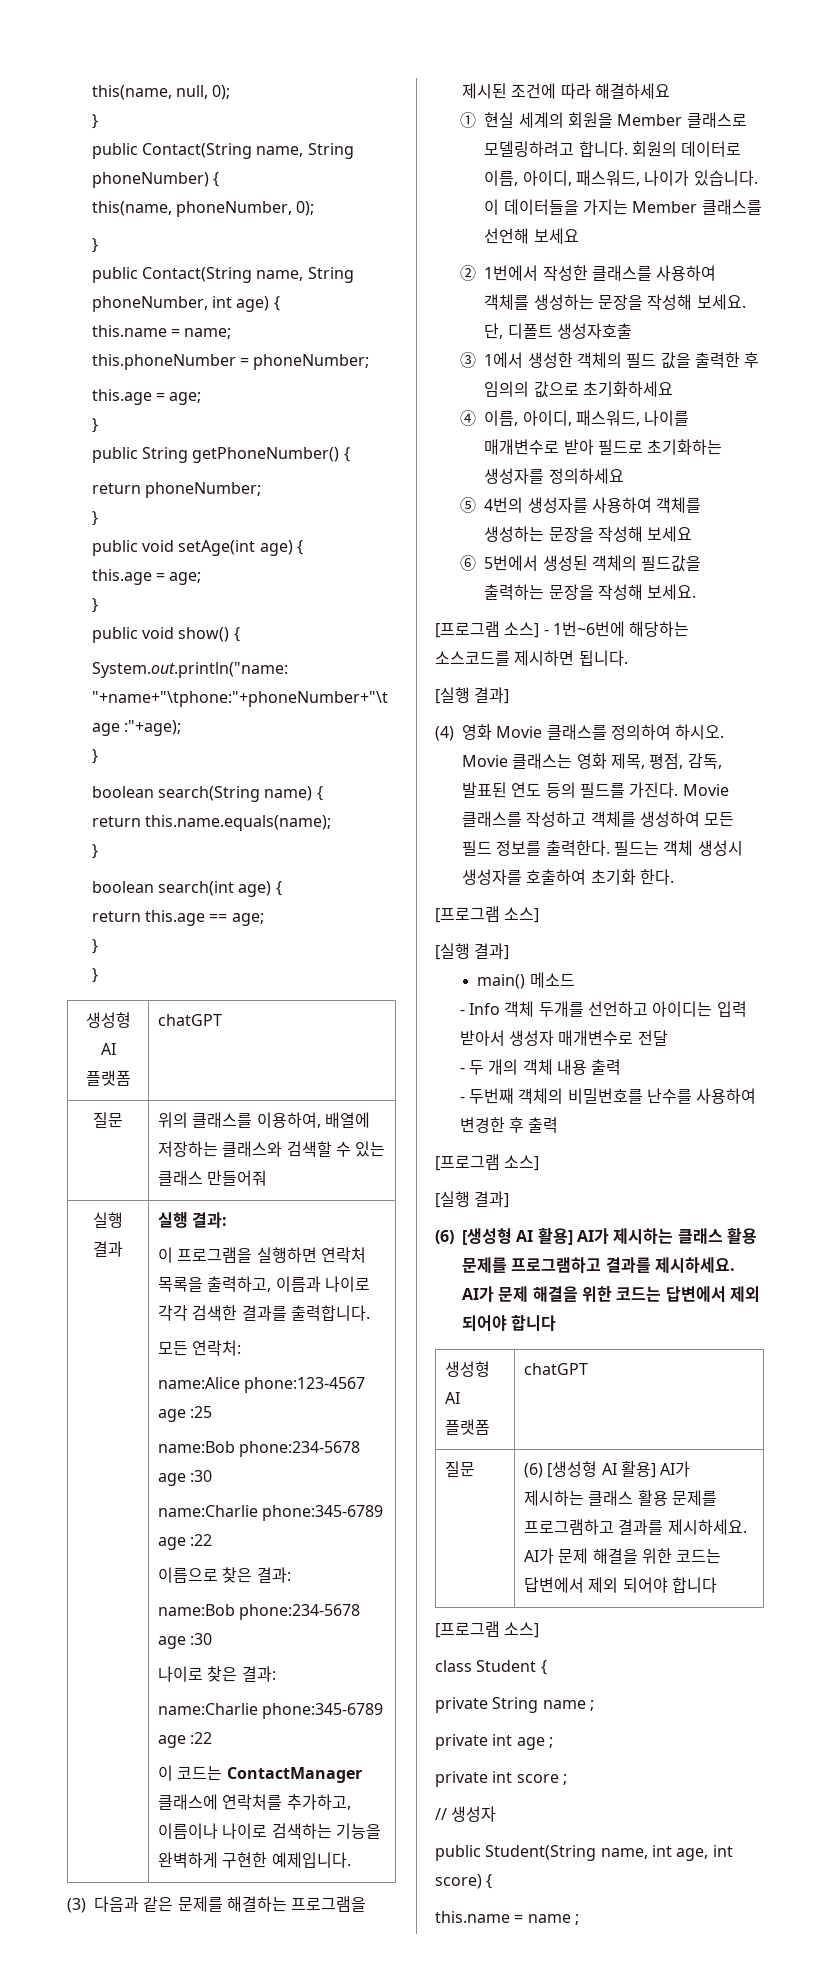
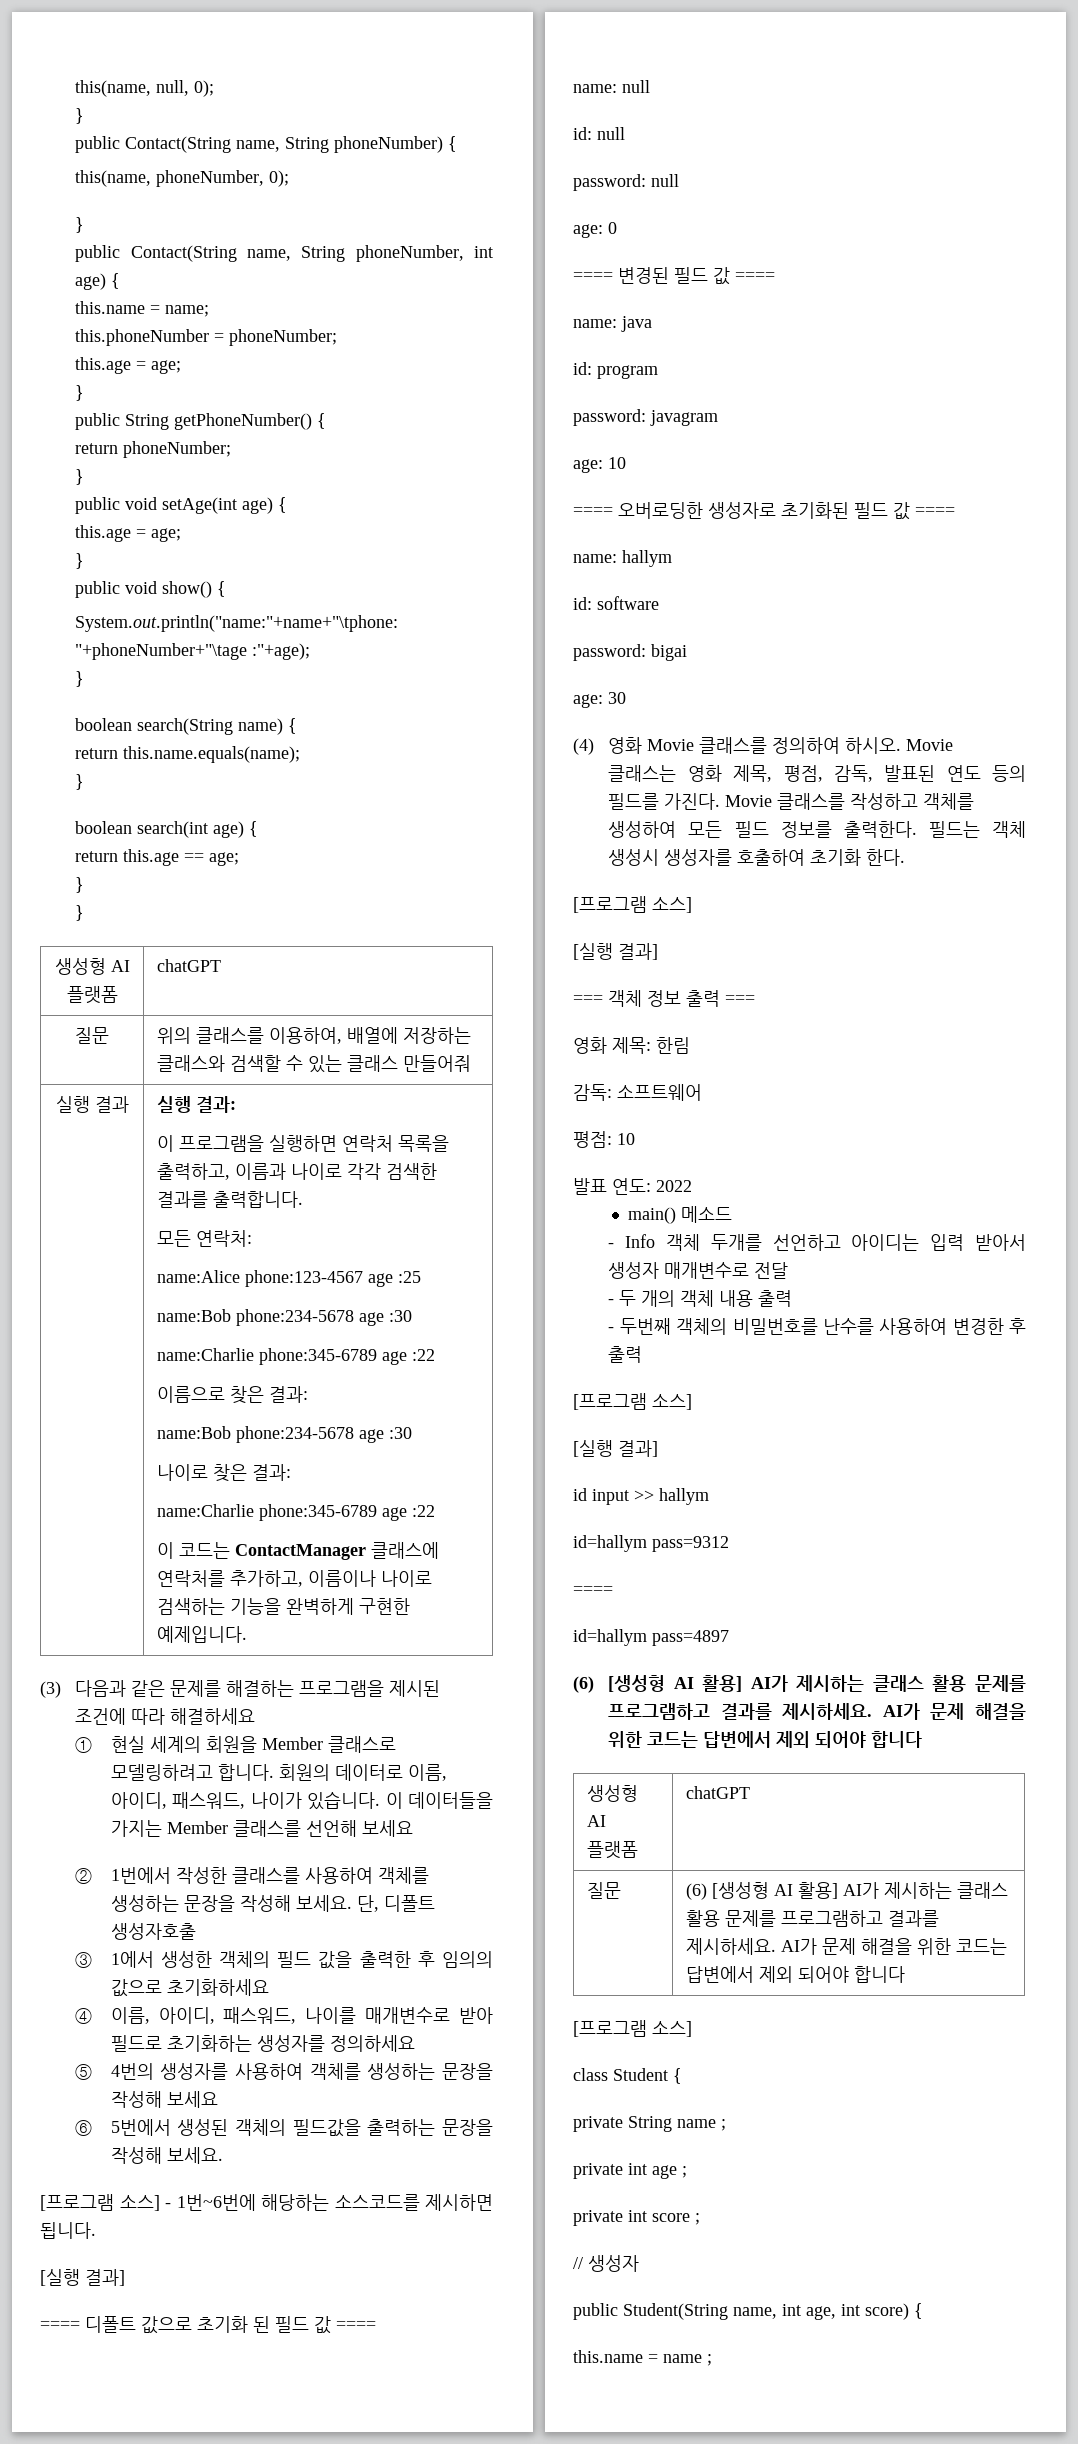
+ ==== 디폴트 값으로 초기화 된 필드 값 ====
+ name: null
+ id: null
+ password: null
+ age: 0
+ ==== 변경된 필드 값 ====
+ name: java
+ id: program
+ password: javagram
+ age: 10
+ ==== 오버로딩한 생성자로 초기화된 필드 값 ====
+ name: hallym
+ id: software
+ password: bigai
+ age: 30
+ === 객체 정보 출력 ===
+ 영화 제목: 한림
+ 감독: 소프트웨어
+ 평점: 10
+ 발표 연도: 2022
+ id input >> hallym
+ id=hallym pass=9312
+ ====
+ id=hallym pass=4897

